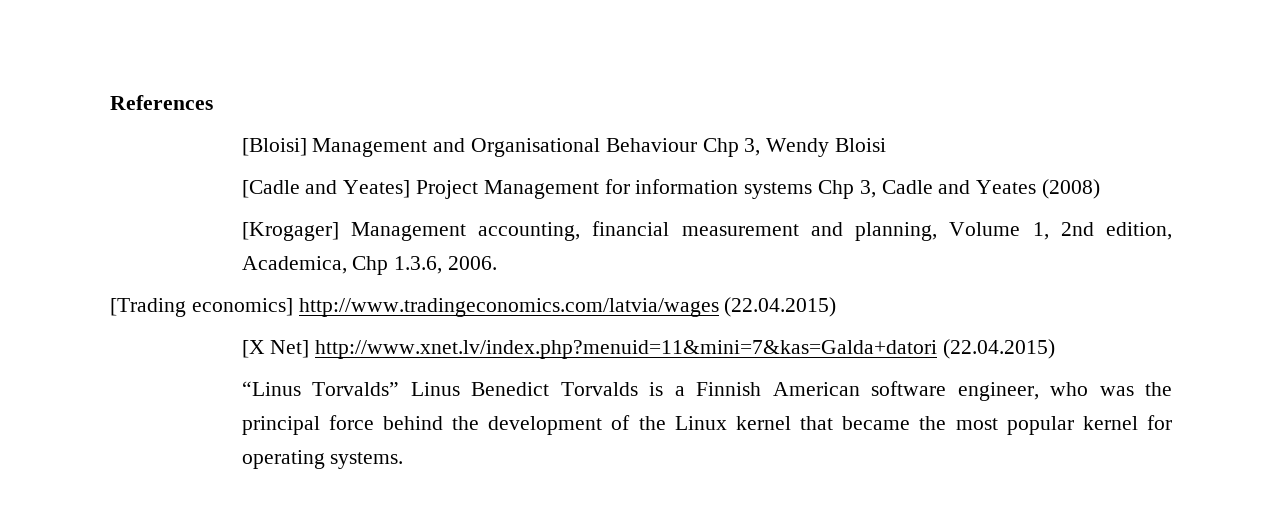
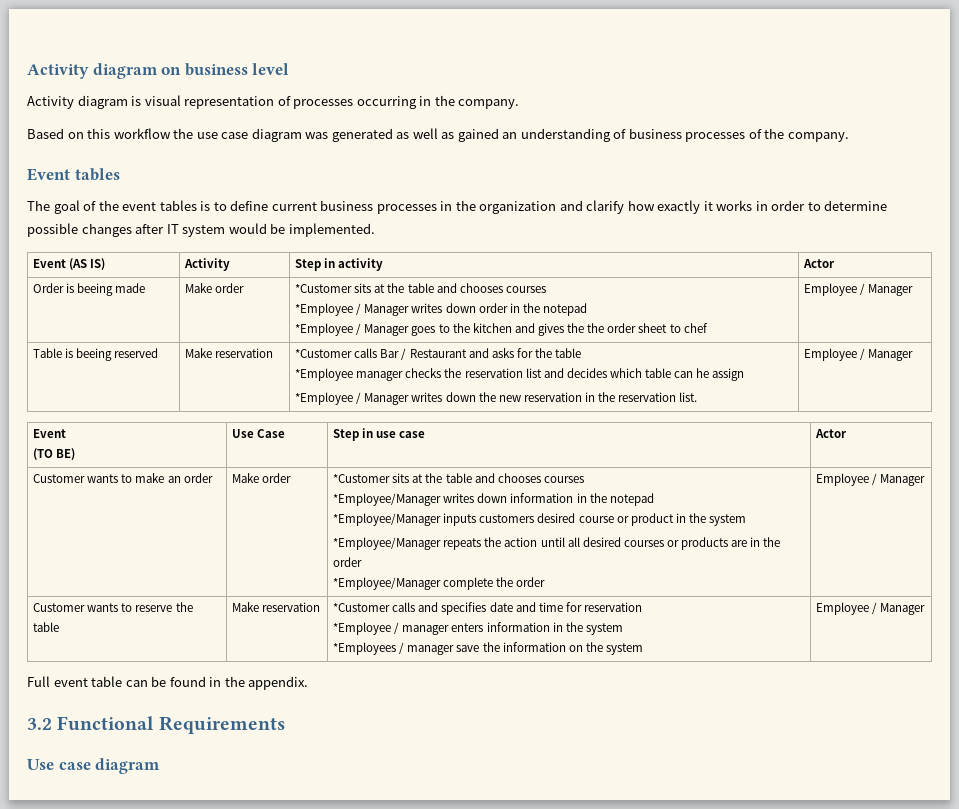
- References
- [Bloisi] Management and Organisational Behaviour Chp 3, Wendy Bloisi
- [Cadle and Yeates] Project Management for information systems Chp 3, Cadle and Yeates (2008)
- [Krogager] Management accounting, financial measurement and planning, Volume 1, 2nd edition, Academica, Chp 1.3.6, 2006.
- [Trading economics] http://www.tradingeconomics.com/latvia/wages (22.04.2015)
- [X Net] http://www.xnet.lv/index.php?menuid=11&mini=7&kas=Galda+datori (22.04.2015)
- “Linus Torvalds” Linus Benedict Torvalds is a Finnish American software engineer, who was the principal force behind the development of the Linux kernel that became the most popular kernel for operating systems.
+ Activity diagram on business level
+ Activity diagram is visual representation of processes occurring in the company.
+ Based on this workflow the use case diagram was generated as well as gained an understanding of business processes of the company.
+ Event tables
+ The goal of the event tables is to define current business processes in the organization and clarify how exactly it works in order to determine possible changes after IT system would be implemented.
+ Event (AS IS) | Activity | Step in activity | Actor
+ Order is beeing made | Make order | *Customer sits at the table and chooses courses
+ *Employee / Manager writes down order in the notepad
+ *Employee / Manager goes to the kitchen and gives the the order sheet to chef | Employee / Manager
+ Table is beeing reserved | Make reservation | *Customer calls Bar / Restaurant and asks for the table
+ *Employee manager checks the reservation list and decides which table can he assign
+ *Employee / Manager writes down the new reservation in the reservation list. | Employee / Manager
+ Event
+ (TO BE) | Use Case | Step in use case | Actor
+ Customer wants to make an order | Make order | *Customer sits at the table and chooses courses
+ *Employee/Manager writes down information in the notepad
+ *Employee/Manager inputs customers desired course or product in the system
+ *Employee/Manager repeats the action until all desired courses or products are in the order
+ *Employee/Manager complete the order | Employee / Manager
+ Customer wants to reserve the table | Make reservation | *Customer calls and specifies date and time for reservation
+ *Employee / manager enters information in the system
+ *Employees / manager save the information on the system | Employee / Manager
+ Full event table can be found in the appendix.
+ 3.2 Functional Requirements
+ Use case diagram

